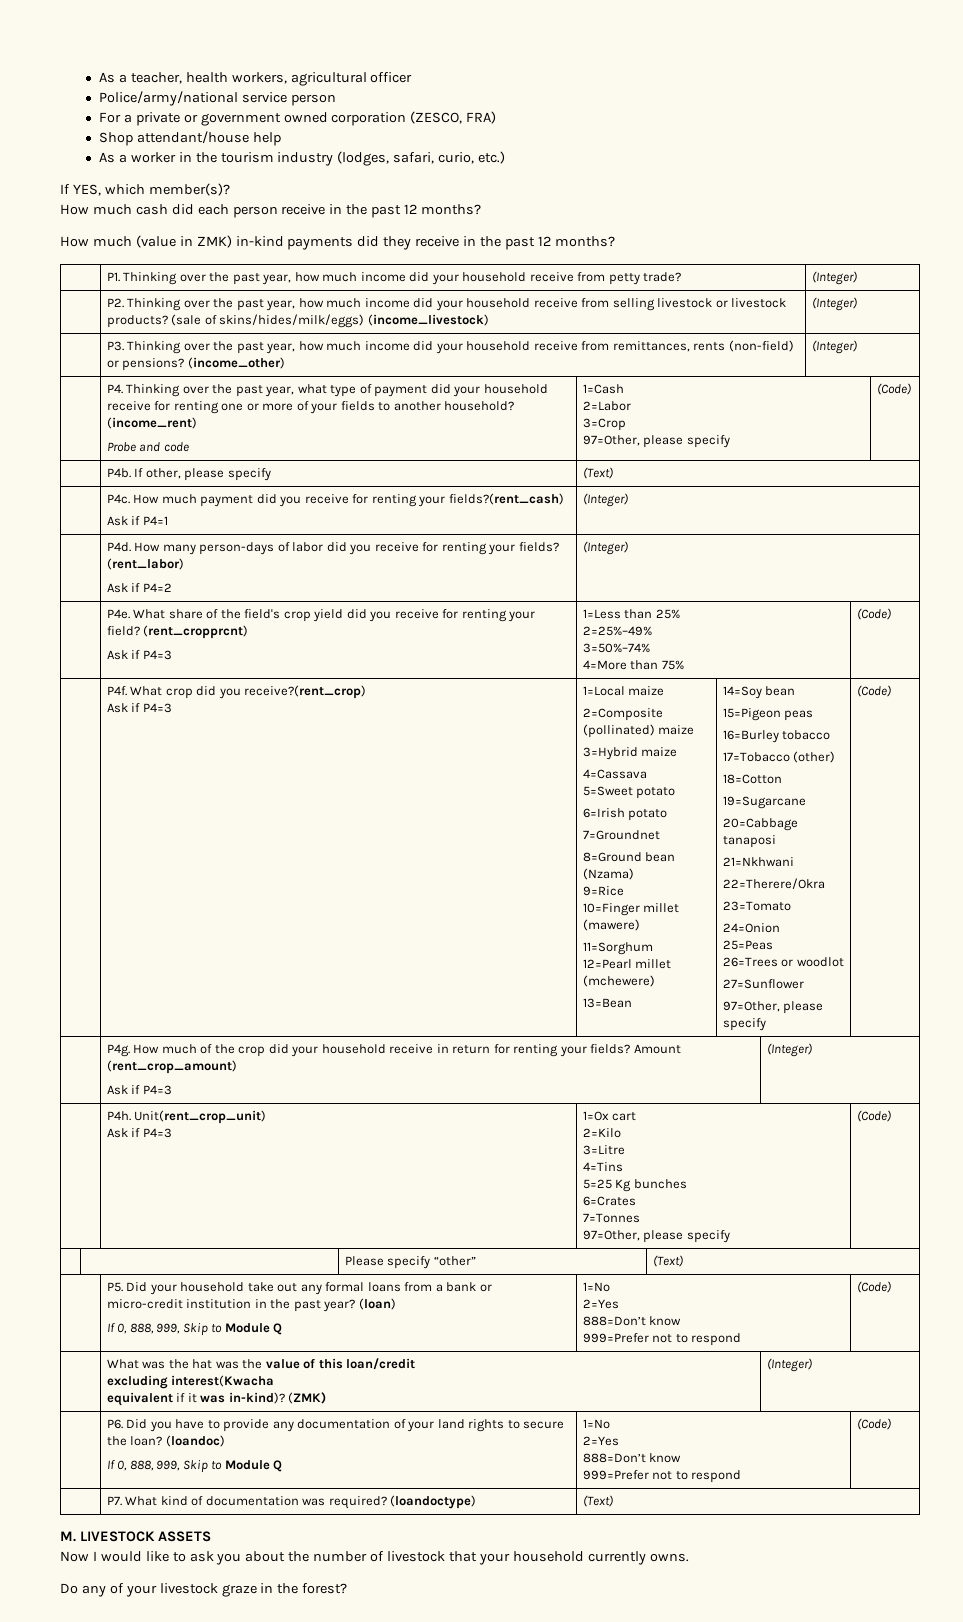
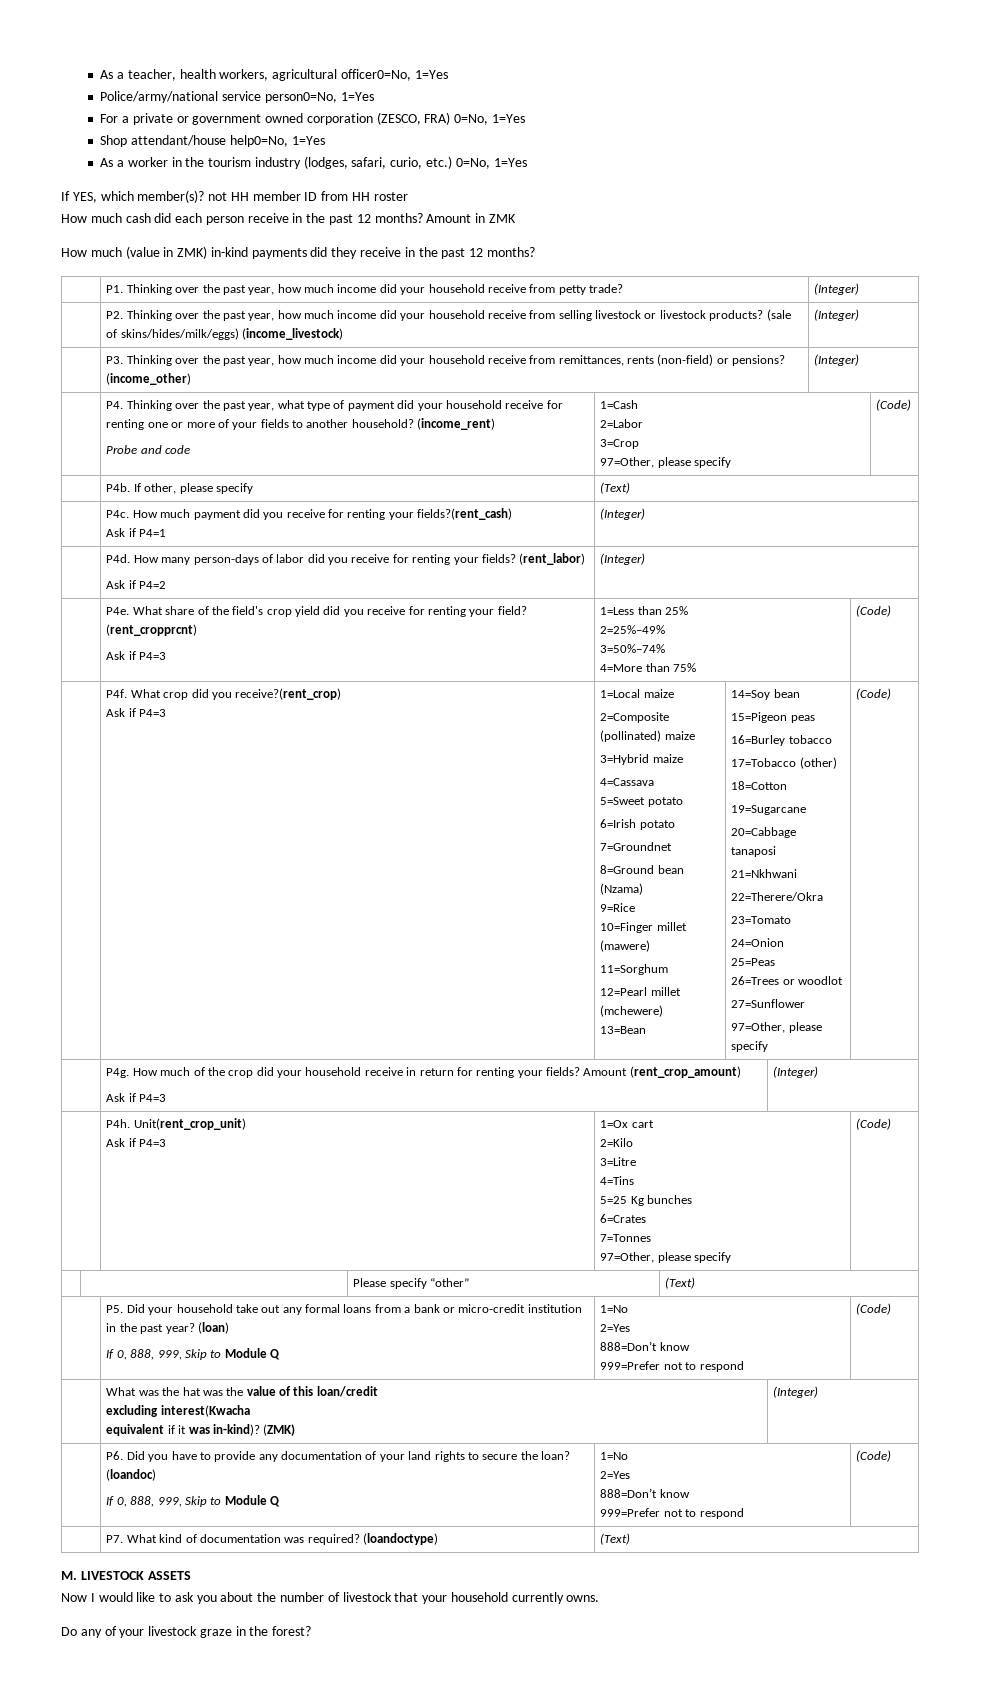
- As a teacher, health workers, agricultural officer
+ As a teacher, health workers, agricultural officer0=No, 1=Yes
- Police/army/national service person
+ Police/army/national service person0=No, 1=Yes
- For a private or government owned corporation (ZESCO, FRA)
+ For a private or government owned corporation (ZESCO, FRA) 0=No, 1=Yes
- Shop attendant/house help
+ Shop attendant/house help0=No, 1=Yes
- As a worker in the tourism industry (lodges, safari, curio, etc.)
+ As a worker in the tourism industry (lodges, safari, curio, etc.) 0=No, 1=Yes
- If YES, which member(s)?
+ If YES, which member(s)? not HH member ID from HH roster
+ Amount in ZMK

